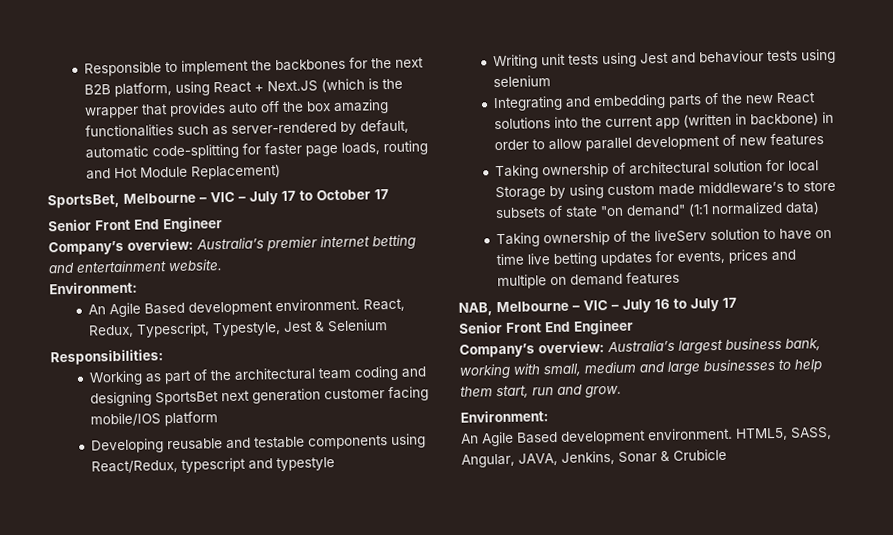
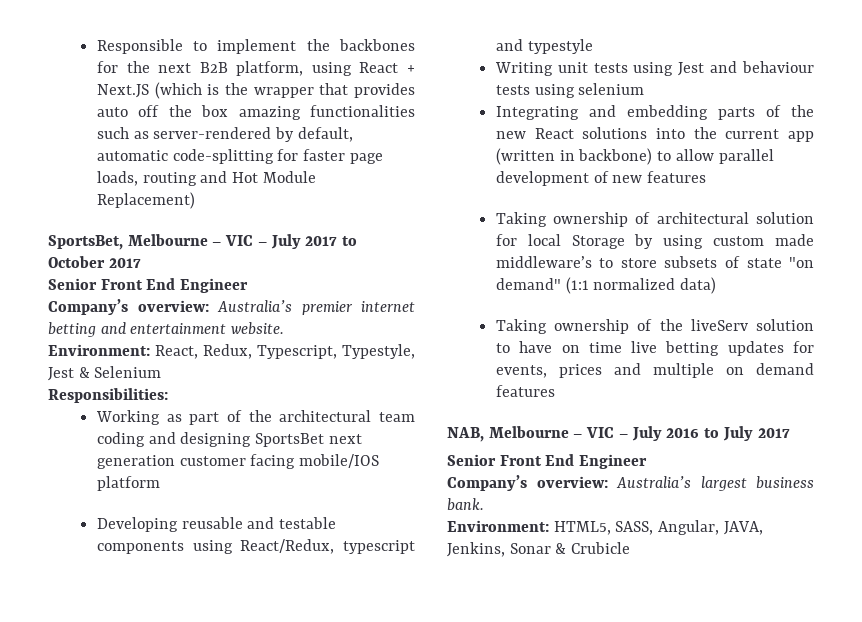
- SportsBet, Melbourne – VIC – July 17 to October 17
+ SportsBet, Melbourne – VIC – July 2017 to October 2017
  Company’s overview: Australia’s premier internet betting and entertainment website.
- Environment:
- An Agile Based development environment. React, Redux, Typescript, Typestyle, Jest & Selenium
+ Environment: React, Redux, Typescript, Typestyle, Jest & Selenium
- Integrating and embedding parts of the new React solutions into the current app (written in backbone) in order to allow parallel development of new features
+ Integrating and embedding parts of the new React solutions into the current app (written in backbone) to allow parallel development of new features
- NAB, Melbourne – VIC – July 16 to July 17
+ NAB, Melbourne – VIC – July 2016 to July 2017
- Company’s overview: Australia’s largest business bank, working with small, medium and large businesses to help them start, run and grow.
- Environment:
- An Agile Based development environment. HTML5, SASS, Angular, JAVA, Jenkins, Sonar & Crubicle
+ Company’s overview: Australia’s largest business bank.
+ Environment: HTML5, SASS, Angular, JAVA, Jenkins, Sonar & Crubicle

